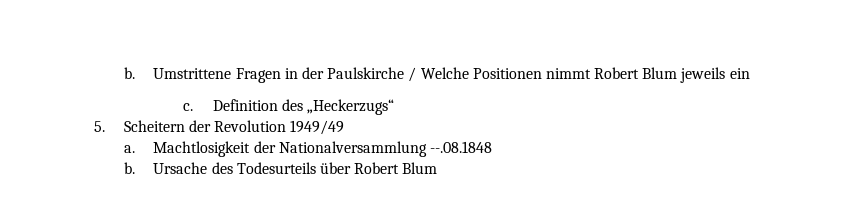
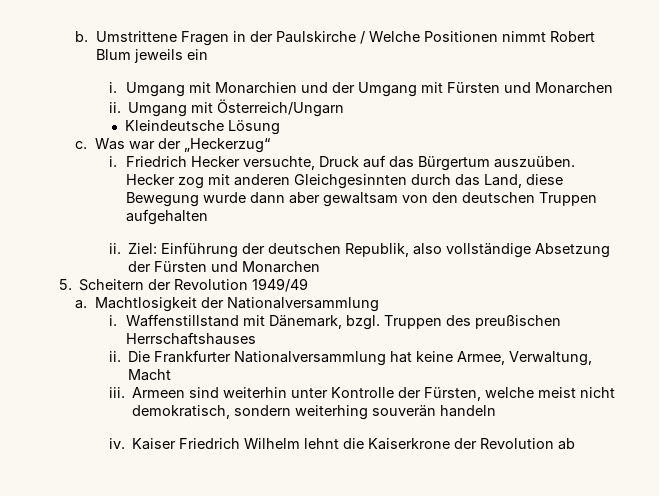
- c. Definition des „Heckerzugs“
+ i. Umgang mit Monarchien und der Umgang mit Fürsten und Monarchen
+ ii. Umgang mit Österreich/Ungarn
+ Kleindeutsche Lösung
+ c. Was war der „Heckerzug“
+ i. Friedrich Hecker versuchte, Druck auf das Bürgertum auszuüben. Hecker zog mit anderen Gleichgesinnten durch das Land, diese Bewegung wurde dann aber gewaltsam von den deutschen Truppen aufgehalten
+ ii. Ziel: Einführung der deutschen Republik, also vollständige Absetzung der Fürsten und Monarchen
- Machtlosigkeit der Nationalversammlung --.08.1848
- b. Ursache des Todesurteils über Robert Blum
+ Machtlosigkeit der Nationalversammlung
+ i. Waffenstillstand mit Dänemark, bzgl. Truppen des preußischen Herrschaftshauses
+ ii. Die Frankfurter Nationalversammlung hat keine Armee, Verwaltung, Macht
+ iii. Armeen sind weiterhin unter Kontrolle der Fürsten, welche meist nicht demokratisch, sondern weiterhing souverän handeln
+ iv. Kaiser Friedrich Wilhelm lehnt die Kaiserkrone der Revolution ab

